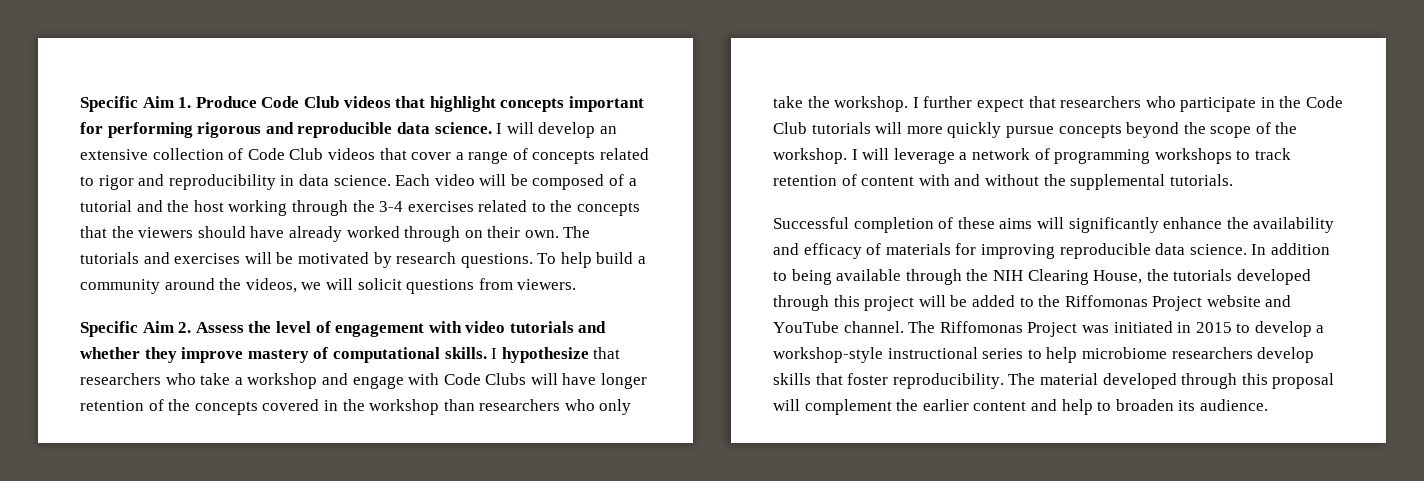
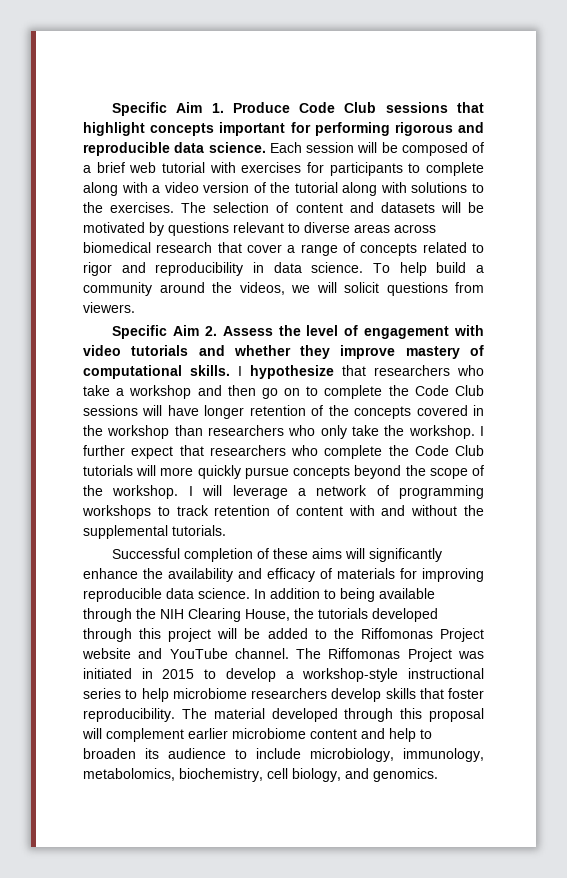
- Specific Aim 1. Produce Code Club videos that highlight concepts important for performing rigorous and reproducible data science.
+ Specific Aim 1. Produce Code Club sessions that highlight concepts important for performing rigorous and reproducible data science.
- I will develop an extensive collection of Code Club videos that cover a range of concepts related to rigor and reproducibility in data science.
+ Each session will be composed of a brief web tutorial with exercises for participants to complete along with a video version of the tutorial along with solutions to the exercises. The selection of content and datasets will be motivated by questions relevant to diverse areas across biomedical research that cover a range of concepts related to rigor and reproducibility in data science.
- Each video will be composed of a tutorial and the host working through the 3-4 exercises related to the concepts that the viewers should have already worked through on their own. The tutorials and exercises will be motivated by research questions.
- I hypothesize that researchers who take a workshop and engage with Code Clubs will have longer retention of the concepts covered in the workshop than researchers who only take the workshop.
+ I hypothesize that researchers who take a workshop and then go on to complete the Code Club sessions will have longer retention of the concepts covered in the workshop than researchers who only take the workshop.
- I further expect that researchers who participate in the Code Club tutorials will more quickly pursue concepts beyond the scope of the workshop.
+ I further expect that researchers who complete the Code Club tutorials will more quickly pursue concepts beyond the scope of the workshop.
- The material developed through this proposal will complement the earlier content and help to broaden its audience.
+ The material developed through this proposal will complement earlier microbiome content and help to broaden its audience to include microbiology, immunology, metabolomics, biochemistry, cell biology, and genomics.

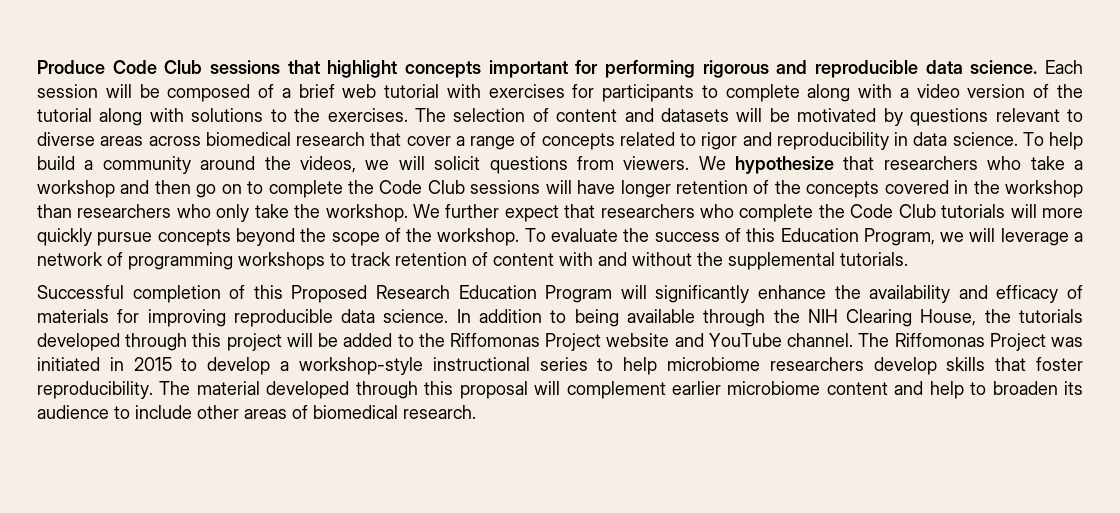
- Specific Aim 1. Produce Code Club sessions that highlight concepts important for performing rigorous and reproducible data science.
+ Produce Code Club sessions that highlight concepts important for performing rigorous and reproducible data science.
- To help build a community around the videos, we will solicit questions from viewers.
- Specific Aim 2. Assess the level of engagement with video tutorials and whether they improve mastery of computational skills. I hypothesize that researchers who take a workshop and then go on to complete the Code Club sessions will have longer retention of the concepts covered in the workshop than researchers who only take the workshop.
+ To help build a community around the videos, we will solicit questions from viewers. We hypothesize that researchers who take a workshop and then go on to complete the Code Club sessions will have longer retention of the concepts covered in the workshop than researchers who only take the workshop.
- I further expect that researchers who complete the Code Club tutorials will more quickly pursue concepts beyond the scope of the workshop.
+ We further expect that researchers who complete the Code Club tutorials will more quickly pursue concepts beyond the scope of the workshop.
- I will leverage a network of programming workshops to track retention of content with and without the supplemental tutorials.
+ To evaluate the success of this Education Program, we will leverage a network of programming workshops to track retention of content with and without the supplemental tutorials.
- Successful completion of these aims will significantly enhance the availability and efficacy of materials for improving reproducible data science.
+ Successful completion of this Proposed Research Education Program will significantly enhance the availability and efficacy of materials for improving reproducible data science.
- The material developed through this proposal will complement earlier microbiome content and help to broaden its audience to include microbiology, immunology, metabolomics, biochemistry, cell biology, and genomics.
+ The material developed through this proposal will complement earlier microbiome content and help to broaden its audience to include other areas of biomedical research.

